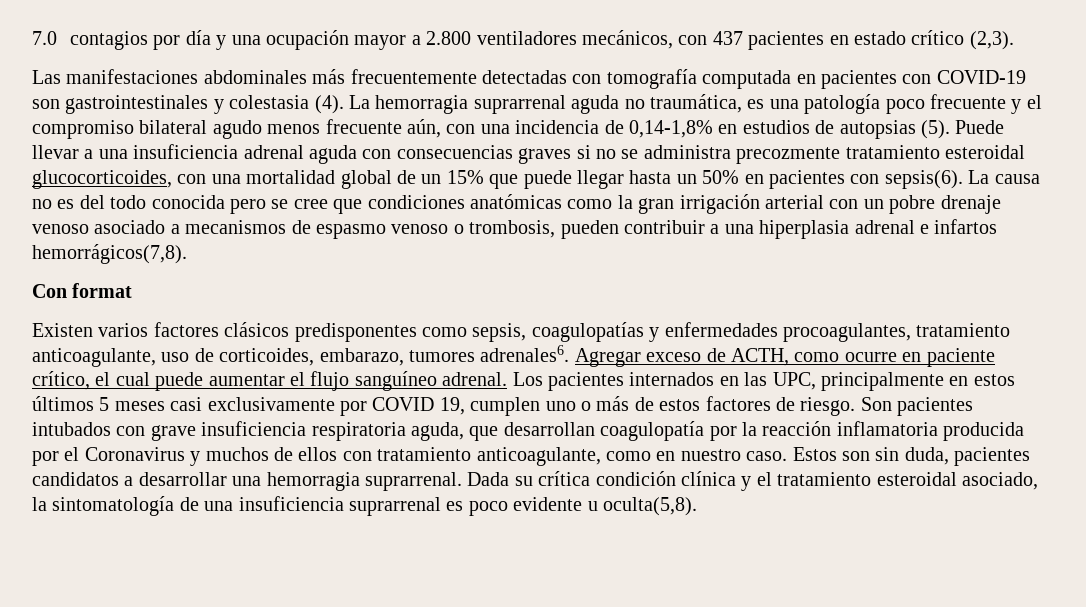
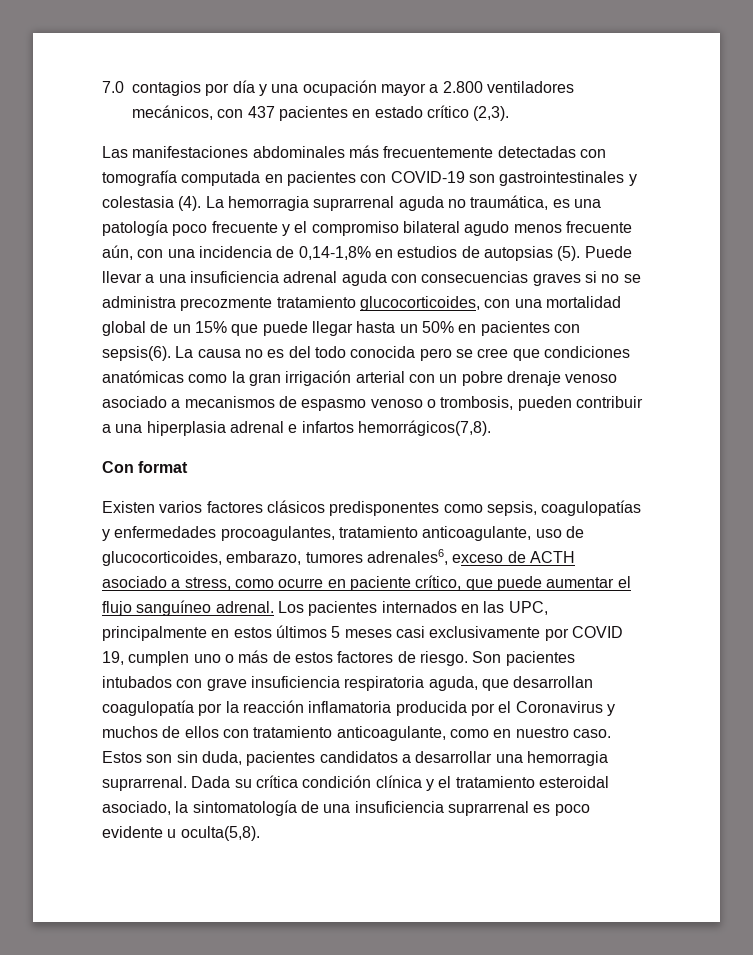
- Puede llevar a una insuficiencia adrenal aguda con consecuencias graves si no se administra precozmente tratamiento esteroidal glucocorticoides, con una mortalidad global de un 15% que puede llegar hasta un 50% en pacientes con sepsis(6).
+ Puede llevar a una insuficiencia adrenal aguda con consecuencias graves si no se administra precozmente tratamiento glucocorticoides, con una mortalidad global de un 15% que puede llegar hasta un 50% en pacientes con sepsis(6).
- Existen varios factores clásicos predisponentes como sepsis, coagulopatías y enfermedades procoagulantes, tratamiento anticoagulante, uso de corticoides, embarazo, tumores adrenales6. Agregar exceso de ACTH, como ocurre en paciente crítico, el cual puede aumentar el flujo sanguíneo adrenal.
+ Existen varios factores clásicos predisponentes como sepsis, coagulopatías y enfermedades procoagulantes, tratamiento anticoagulante, uso de glucocorticoides, embarazo, tumores adrenales6, exceso de ACTH asociado a stress, como ocurre en paciente crítico, que puede aumentar el flujo sanguíneo adrenal.

